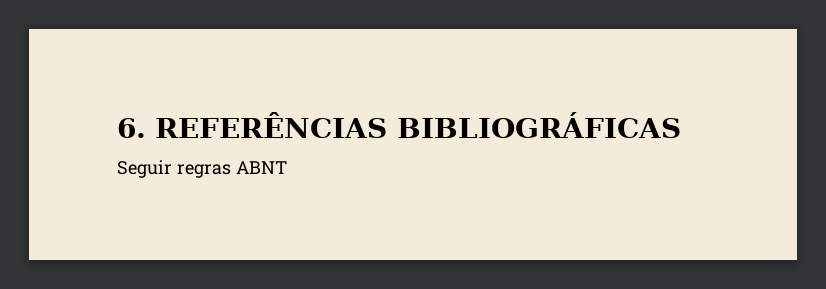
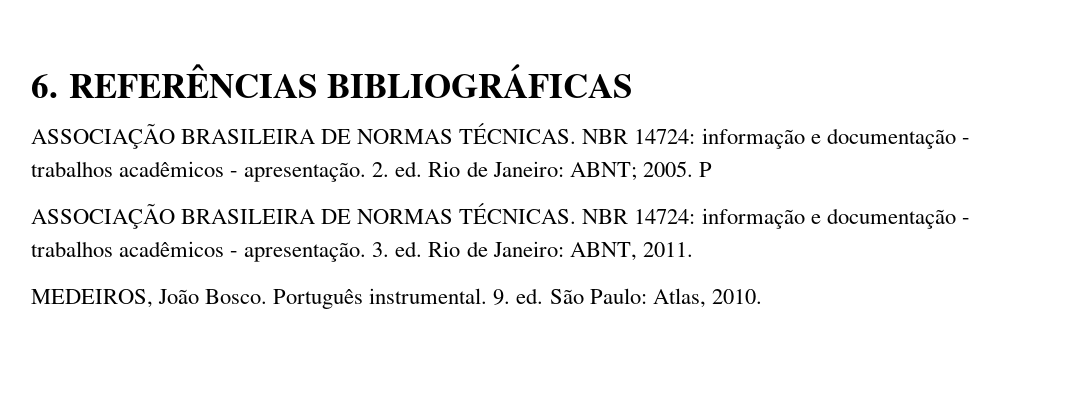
- Seguir regras ABNT
+ ASSOCIAÇÃO BRASILEIRA DE NORMAS TÉCNICAS. NBR 14724: informação e documentação - trabalhos acadêmicos - apresentação. 2. ed. Rio de Janeiro: ABNT; 2005. P
+ ASSOCIAÇÃO BRASILEIRA DE NORMAS TÉCNICAS. NBR 14724: informação e documentação - trabalhos acadêmicos - apresentação. 3. ed. Rio de Janeiro: ABNT, 2011.
+ MEDEIROS, João Bosco. Português instrumental. 9. ed. São Paulo: Atlas, 2010.

